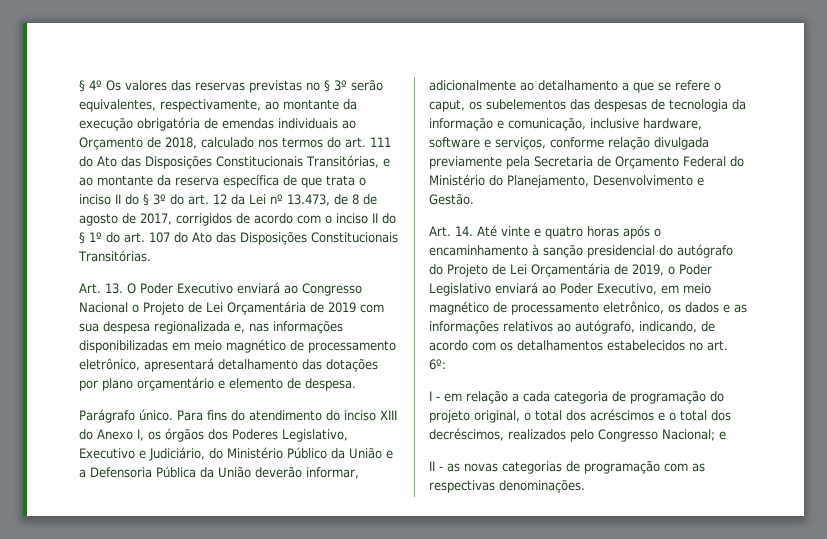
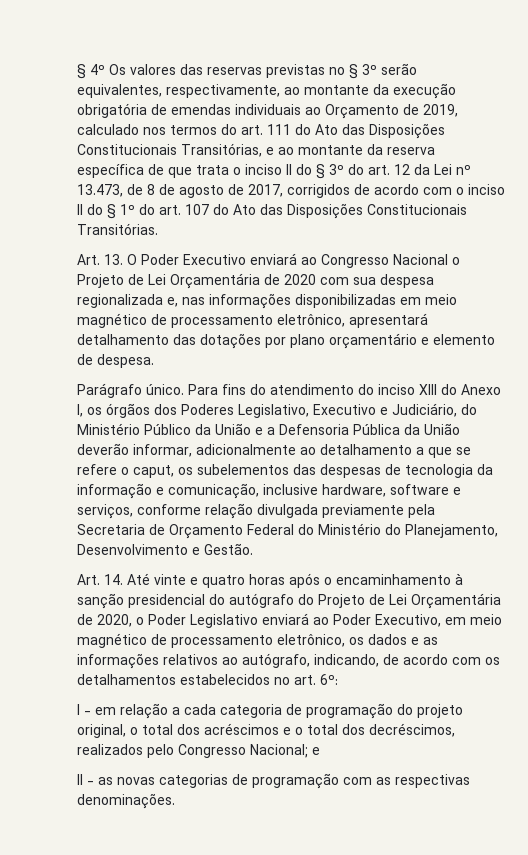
- § 4º Os valores das reservas previstas no § 3º serão equivalentes, respectivamente, ao montante da execução obrigatória de emendas individuais ao Orçamento de 2018, calculado nos termos do art. 111 do Ato das Disposições Constitucionais Transitórias, e ao montante da reserva específica de que trata o inciso II do § 3º do art. 12 da Lei nº 13.473, de 8 de agosto de 2017, corrigidos de acordo com o inciso II do § 1º do art. 107 do Ato das Disposições Constitucionais Transitórias.
+ § 4º Os valores das reservas previstas no § 3º serão equivalentes, respectivamente, ao montante da execução obrigatória de emendas individuais ao Orçamento de 2019, calculado nos termos do art. 111 do Ato das Disposições Constitucionais Transitórias, e ao montante da reserva específica de que trata o inciso II do § 3º do art. 12 da Lei nº 13.473, de 8 de agosto de 2017, corrigidos de acordo com o inciso II do § 1º do art. 107 do Ato das Disposições Constitucionais Transitórias.
- Art. 13. O Poder Executivo enviará ao Congresso Nacional o Projeto de Lei Orçamentária de 2019 com sua despesa regionalizada e, nas informações disponibilizadas em meio magnético de processamento eletrônico, apresentará detalhamento das dotações por plano orçamentário e elemento de despesa.
+ Art. 13. O Poder Executivo enviará ao Congresso Nacional o Projeto de Lei Orçamentária de 2020 com sua despesa regionalizada e, nas informações disponibilizadas em meio magnético de processamento eletrônico, apresentará detalhamento das dotações por plano orçamentário e elemento de despesa.
- Art. 14. Até vinte e quatro horas após o encaminhamento à sanção presidencial do autógrafo do Projeto de Lei Orçamentária de 2019, o Poder Legislativo enviará ao Poder Executivo, em meio magnético de processamento eletrônico, os dados e as informações relativos ao autógrafo, indicando, de acordo com os detalhamentos estabelecidos no art. 6º:
+ Art. 14. Até vinte e quatro horas após o encaminhamento à sanção presidencial do autógrafo do Projeto de Lei Orçamentária de 2020, o Poder Legislativo enviará ao Poder Executivo, em meio magnético de processamento eletrônico, os dados e as informações relativos ao autógrafo, indicando, de acordo com os detalhamentos estabelecidos no art. 6º:

